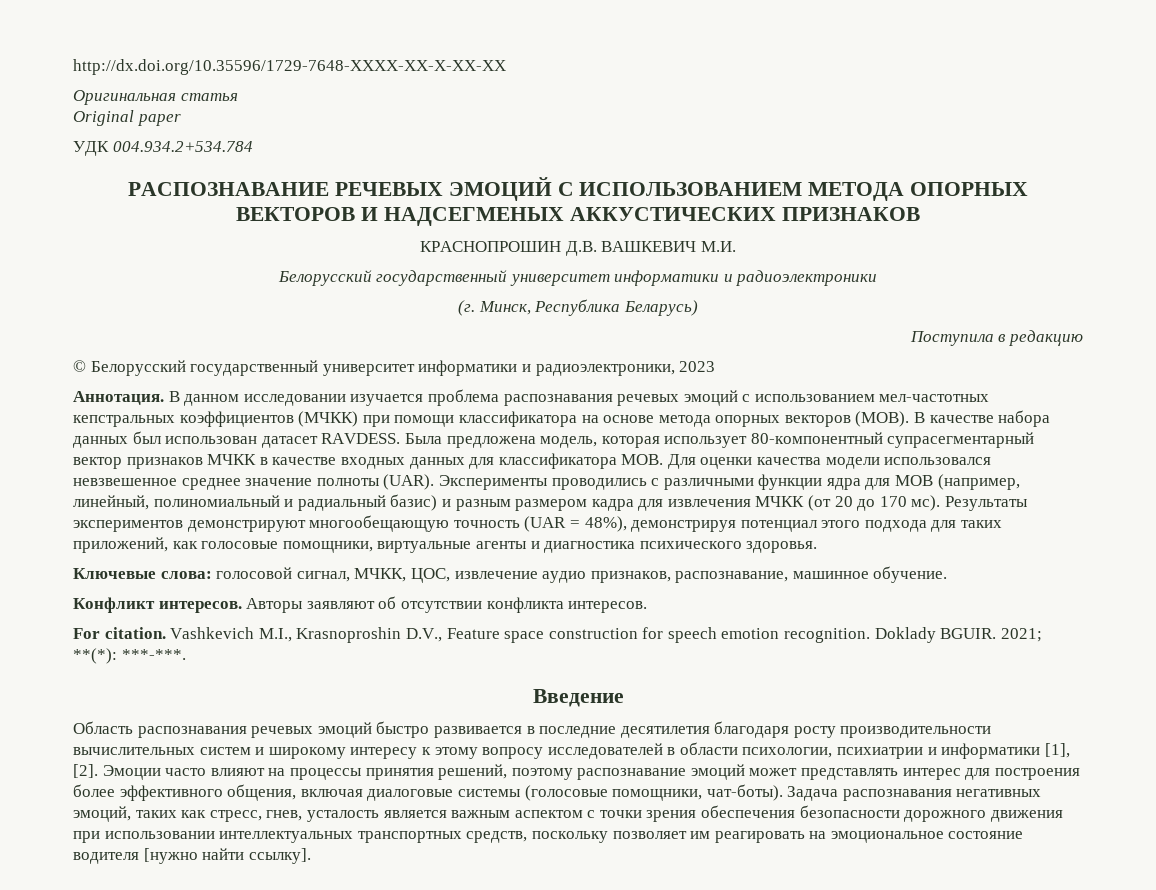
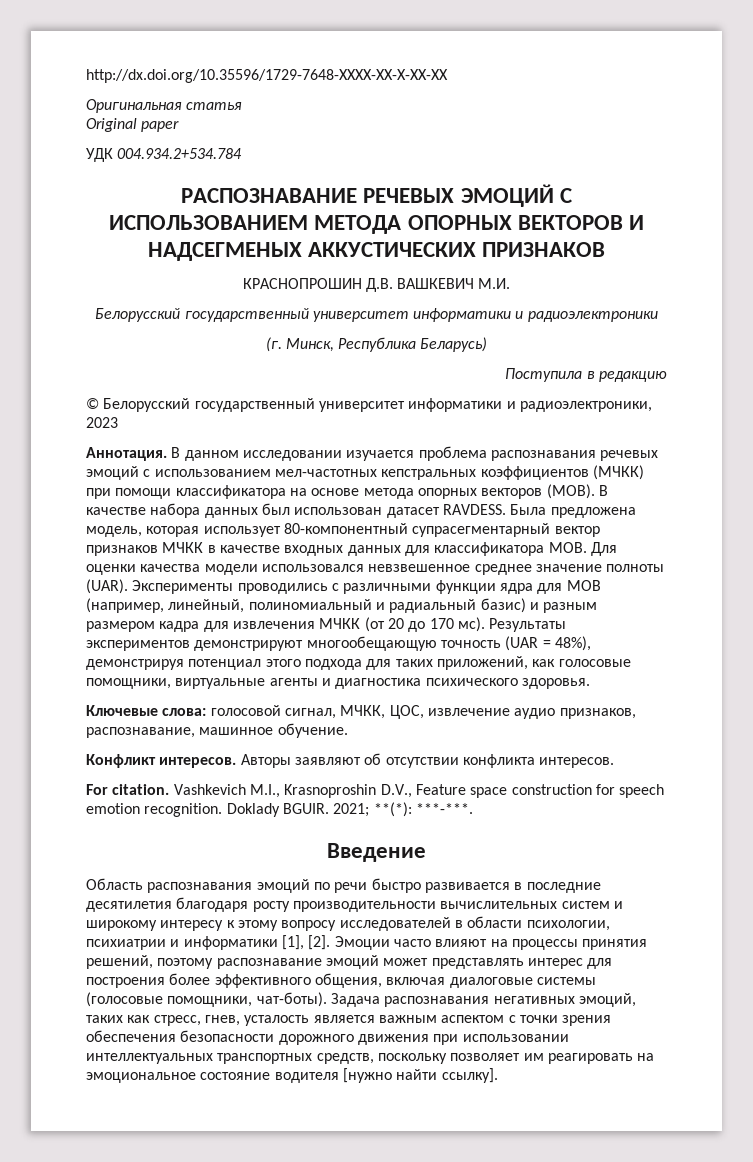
- Область распознавания речевых эмоций быстро развивается в последние десятилетия благодаря росту производительности вычислительных систем и широкому интересу к этому вопросу исследователей в области психологии, психиатрии и информатики [1], [2].
+ Область распознавания эмоций по речи быстро развивается в последние десятилетия благодаря росту производительности вычислительных систем и широкому интересу к этому вопросу исследователей в области психологии, психиатрии и информатики [1], [2].

